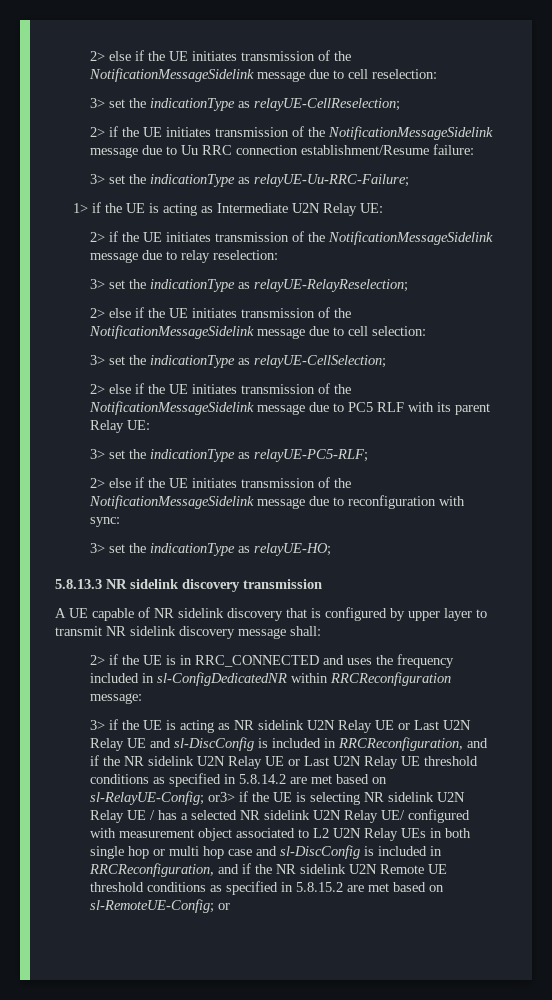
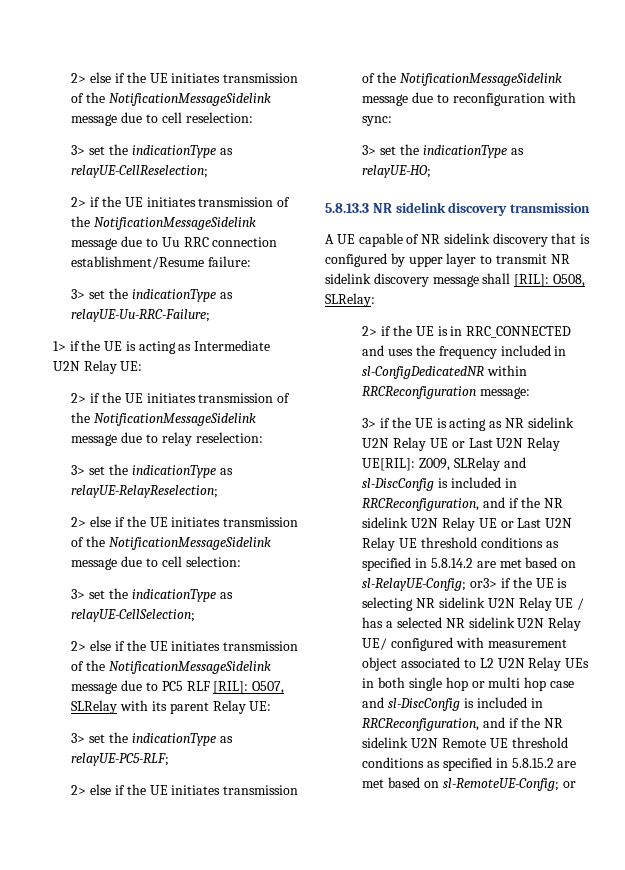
- 2> else if the UE initiates transmission of the NotificationMessageSidelink message due to PC5 RLF with its parent Relay UE:
+ 2> else if the UE initiates transmission of the NotificationMessageSidelink message due to PC5 RLF [RIL]: O507, SLRelay with its parent Relay UE:
- A UE capable of NR sidelink discovery that is configured by upper layer to transmit NR sidelink discovery message shall:
+ A UE capable of NR sidelink discovery that is configured by upper layer to transmit NR sidelink discovery message shall [RIL]: O508, SLRelay:
- 3> if the UE is acting as NR sidelink U2N Relay UE or Last U2N Relay UE and sl-DiscConfig is included in RRCReconfiguration, and if the NR sidelink U2N Relay UE or Last U2N Relay UE threshold conditions as specified in 5.8.14.2 are met based on sl-RelayUE-Config;
+ 3> if the UE is acting as NR sidelink U2N Relay UE or Last U2N Relay UE[RIL]: Z009, SLRelay and sl-DiscConfig is included in RRCReconfiguration, and if the NR sidelink U2N Relay UE or Last U2N Relay UE threshold conditions as specified in 5.8.14.2 are met based on sl-RelayUE-Config;

